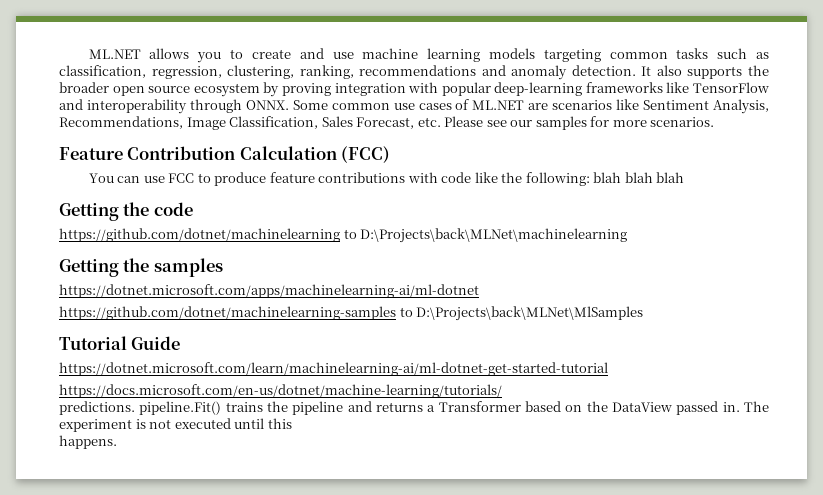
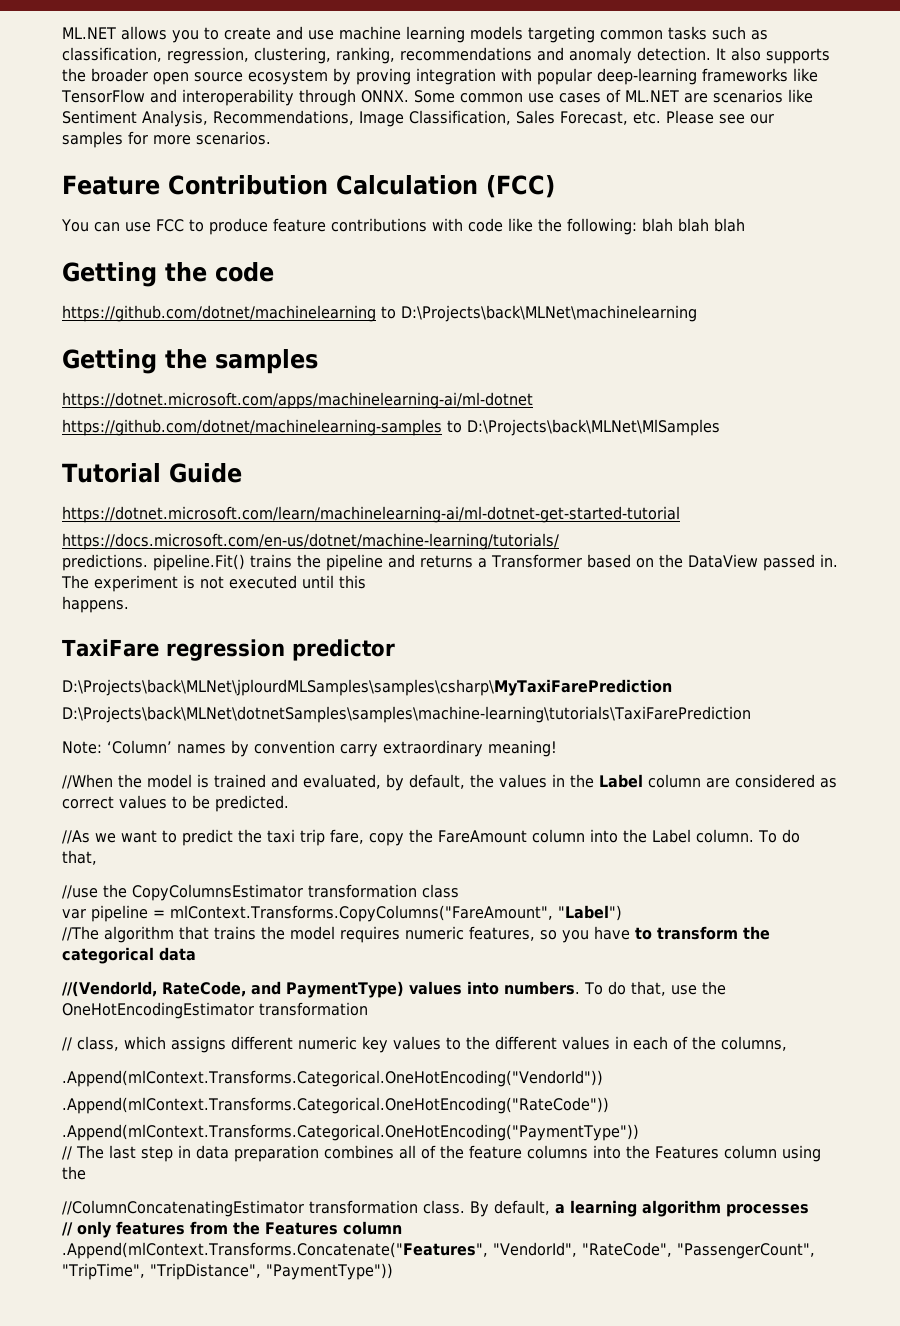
+ TaxiFare regression predictor
+ D:\Projects\back\MLNet\jplourdMLSamples\samples\csharp\MyTaxiFarePrediction
+ D:\Projects\back\MLNet\dotnetSamples\samples\machine-learning\tutorials\TaxiFarePrediction
+ Note: ‘Column’ names by convention carry extraordinary meaning!
+ //When the model is trained and evaluated, by default, the values in the Label column are considered as correct values to be predicted.
+ //As we want to predict the taxi trip fare, copy the FareAmount column into the Label column. To do that,
+ //use the CopyColumnsEstimator transformation class
+ var pipeline = mlContext.Transforms.CopyColumns("FareAmount", "Label")
+ //The algorithm that trains the model requires numeric features, so you have to transform the categorical data
+ //(VendorId, RateCode, and PaymentType) values into numbers. To do that, use the OneHotEncodingEstimator transformation
+ // class, which assigns different numeric key values to the different values in each of the columns,
+ .Append(mlContext.Transforms.Categorical.OneHotEncoding("VendorId"))
+ .Append(mlContext.Transforms.Categorical.OneHotEncoding("RateCode"))
+ .Append(mlContext.Transforms.Categorical.OneHotEncoding("PaymentType"))
+ // The last step in data preparation combines all of the feature columns into the Features column using the
+ //ColumnConcatenatingEstimator transformation class. By default, a learning algorithm processes
+ // only features from the Features column
+ .Append(mlContext.Transforms.Concatenate("Features", "VendorId", "RateCode", "PassengerCount", "TripTime", "TripDistance", "PaymentType"))

